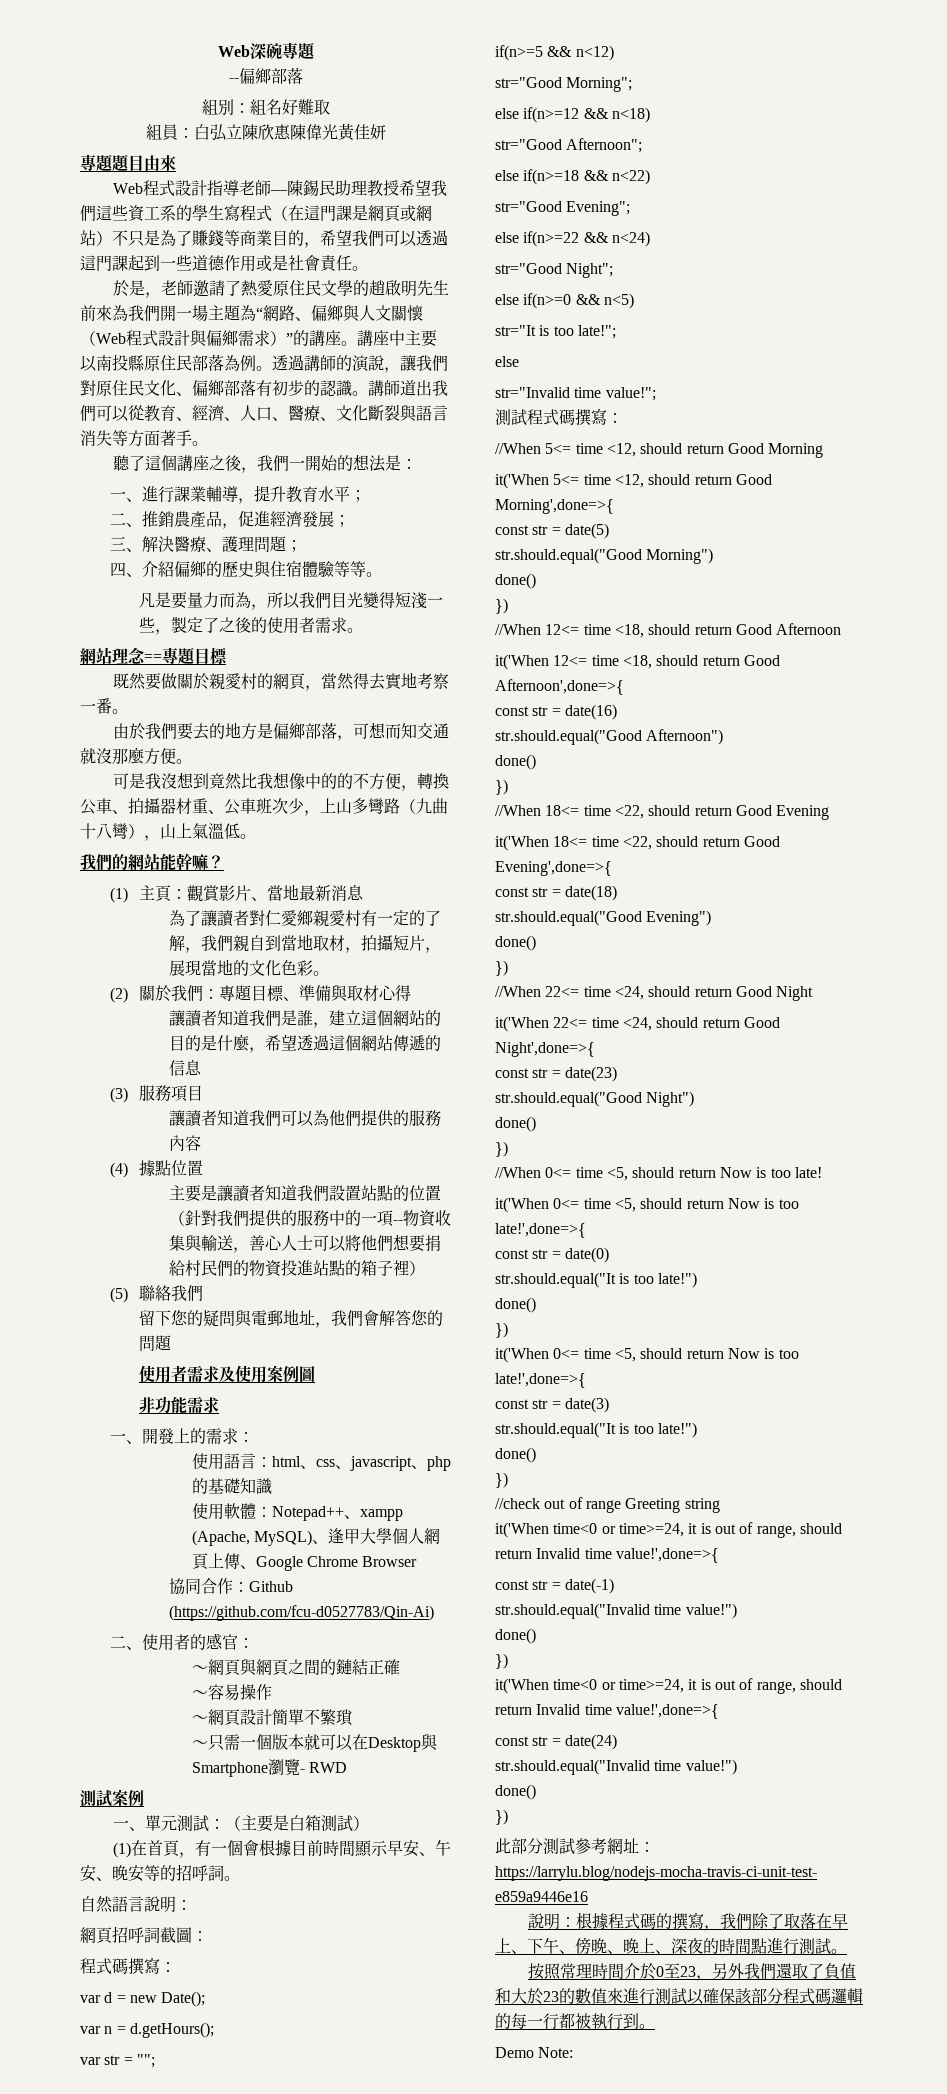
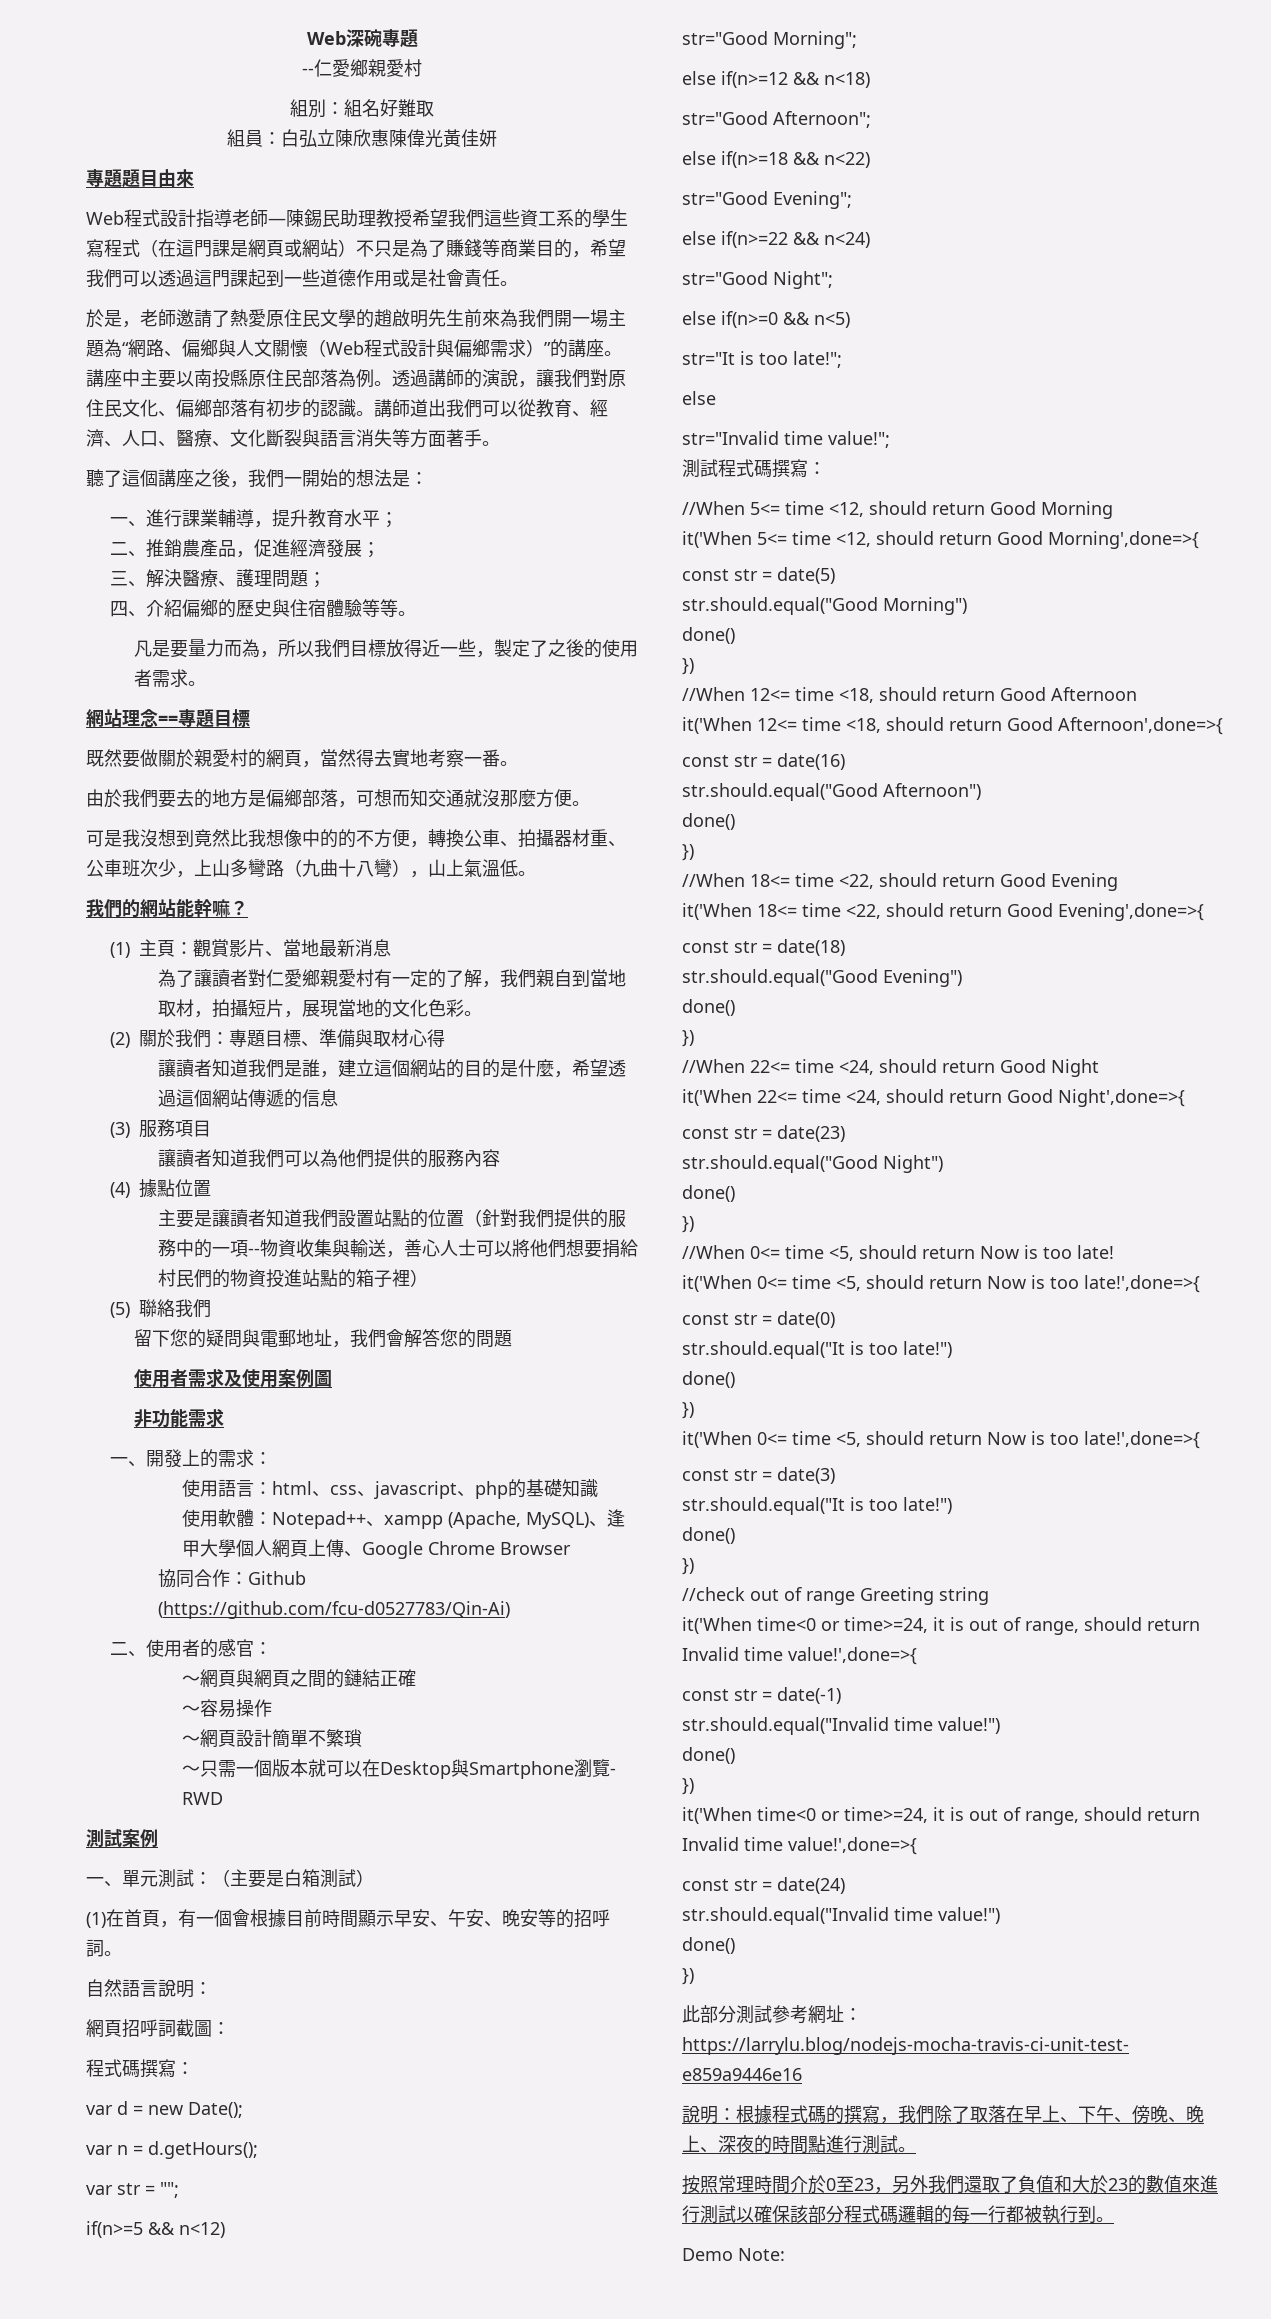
- --偏鄉部落
+ --仁愛鄉親愛村
- 凡是要量力而為，所以我們目光變得短淺一些，製定了之後的使用者需求。
+ 凡是要量力而為，所以我們目標放得近一些，製定了之後的使用者需求。

